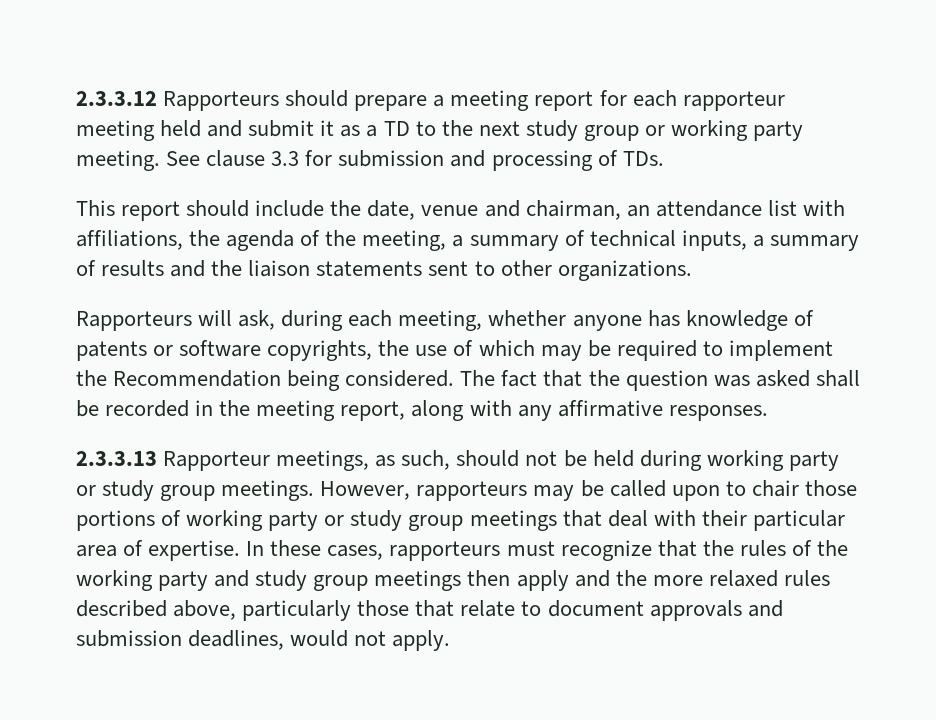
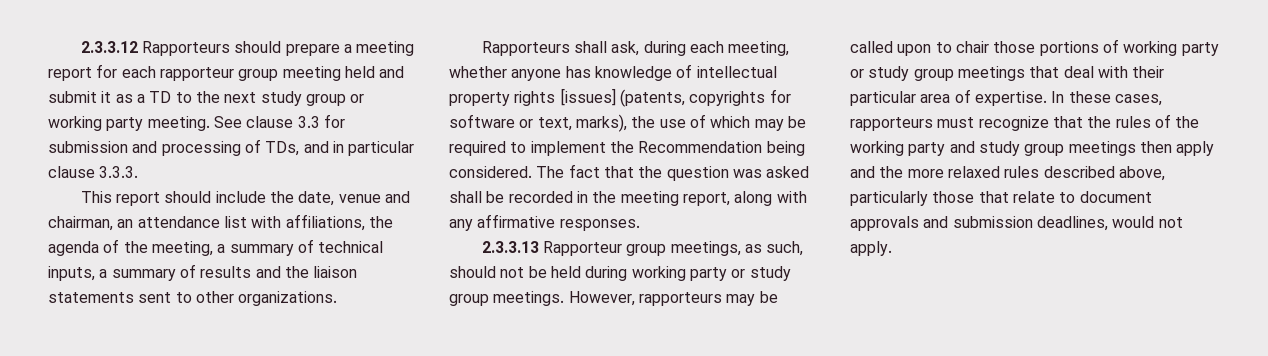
- 2.3.3.12 Rapporteurs should prepare a meeting report for each rapporteur meeting held and submit it as a TD to the next study group or working party meeting.
+ 2.3.3.12 Rapporteurs should prepare a meeting report for each rapporteur group meeting held and submit it as a TD to the next study group or working party meeting.
- See clause 3.3 for submission and processing of TDs.
+ See clause 3.3 for submission and processing of TDs, and in particular clause 3.3.3.
- Rapporteurs will ask, during each meeting, whether anyone has knowledge of patents or software copyrights, the use of which may be required to implement the Recommendation being considered.
+ Rapporteurs shall ask, during each meeting, whether anyone has knowledge of intellectual property rights [issues] (patents, copyrights for software or text, marks), the use of which may be required to implement the Recommendation being considered.
- 2.3.3.13 Rapporteur meetings, as such, should not be held during working party or study group meetings.
+ 2.3.3.13 Rapporteur group meetings, as such, should not be held during working party or study group meetings.

